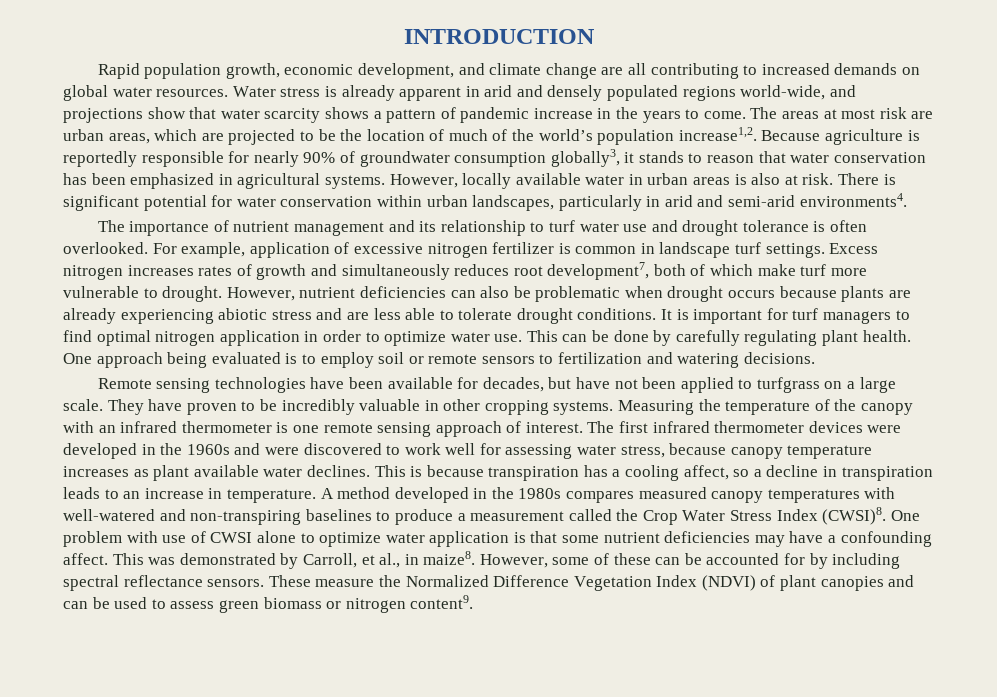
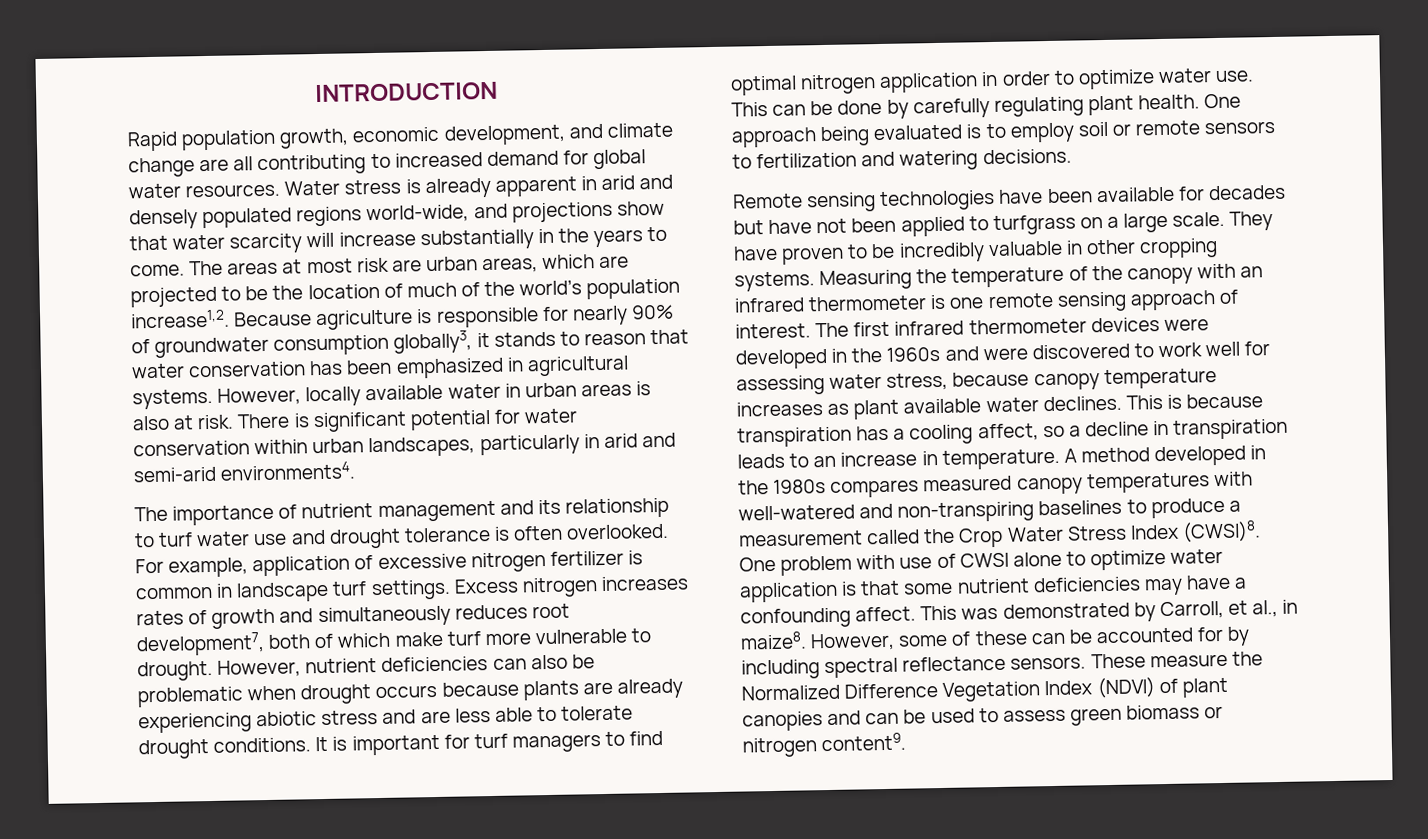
- Rapid population growth, economic development, and climate change are all contributing to increased demands on global water resources.
+ Rapid population growth, economic development, and climate change are all contributing to increased demand for global water resources.
- Water stress is already apparent in arid and densely populated regions world-wide, and projections show that water scarcity shows a pattern of pandemic increase in the years to come.
+ Water stress is already apparent in arid and densely populated regions world-wide, and projections show that water scarcity will increase substantially in the years to come.
- Because agriculture is reportedly responsible for nearly 90% of groundwater consumption globally3, it stands to reason that water conservation has been emphasized in agricultural systems.
+ Because agriculture is responsible for nearly 90% of groundwater consumption globally3, it stands to reason that water conservation has been emphasized in agricultural systems.
- Remote sensing technologies have been available for decades, but have not been applied to turfgrass on a large scale.
+ Remote sensing technologies have been available for decades but have not been applied to turfgrass on a large scale.

